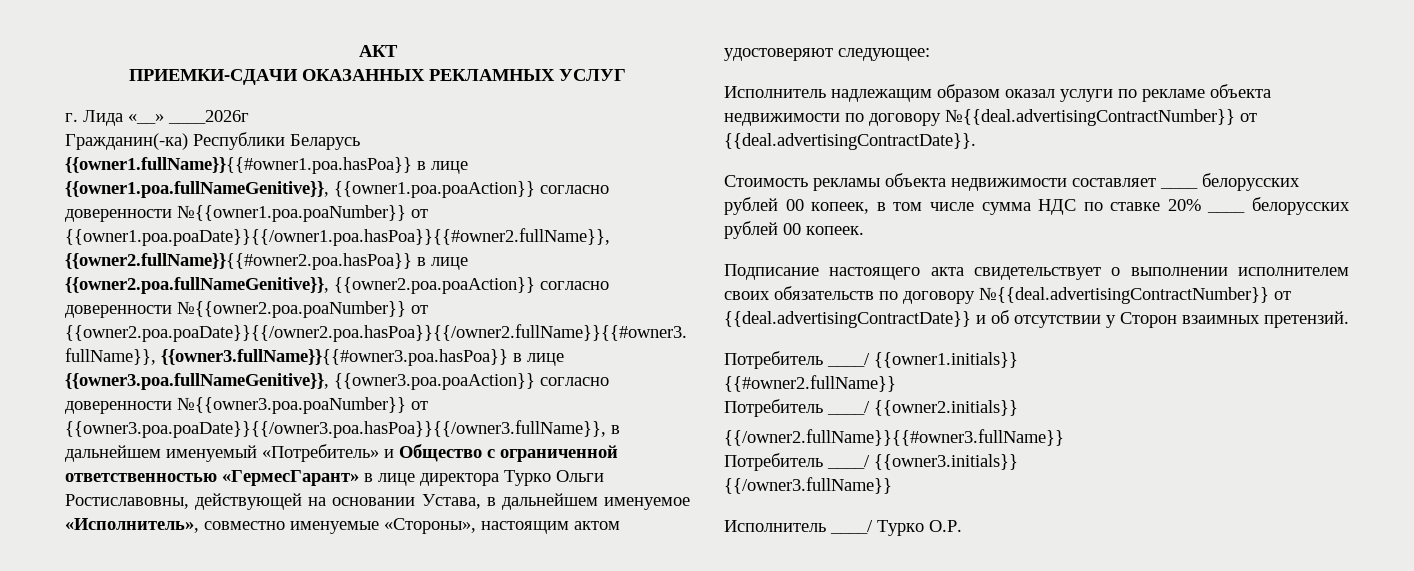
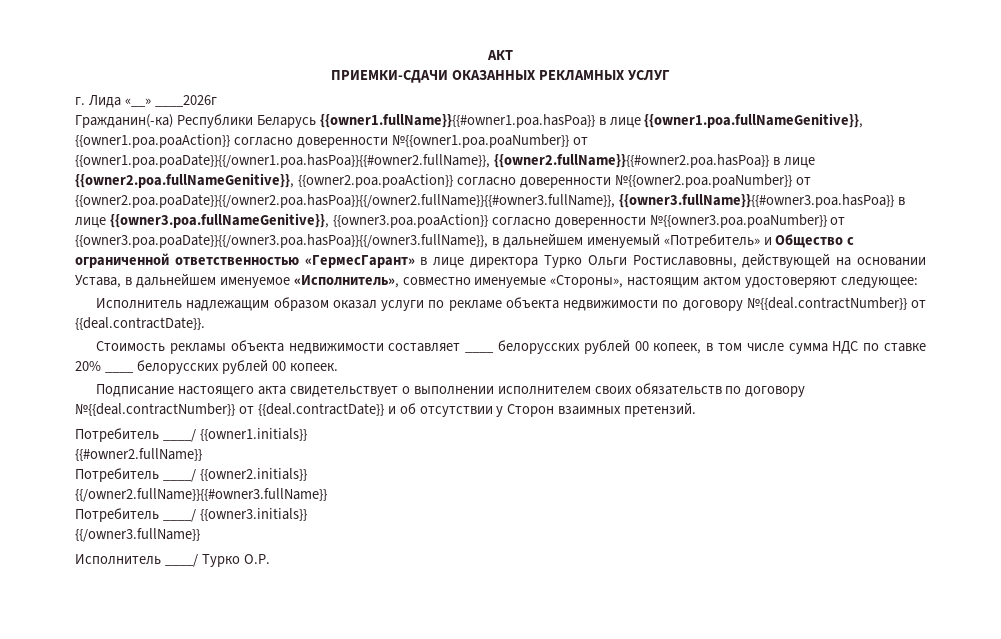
- Исполнитель надлежащим образом оказал услуги по рекламе объекта недвижимости по договору №{{deal.advertisingContractNumber}} от {{deal.advertisingContractDate}}.
+ Исполнитель надлежащим образом оказал услуги по рекламе объекта недвижимости по договору №{{deal.contractNumber}} от {{deal.contractDate}}.
- Подписание настоящего акта свидетельствует о выполнении исполнителем своих обязательств по договору №{{deal.advertisingContractNumber}} от {{deal.advertisingContractDate}} и об отсутствии у Сторон взаимных претензий.
+ Подписание настоящего акта свидетельствует о выполнении исполнителем своих обязательств по договору №{{deal.contractNumber}} от {{deal.contractDate}} и об отсутствии у Сторон взаимных претензий.

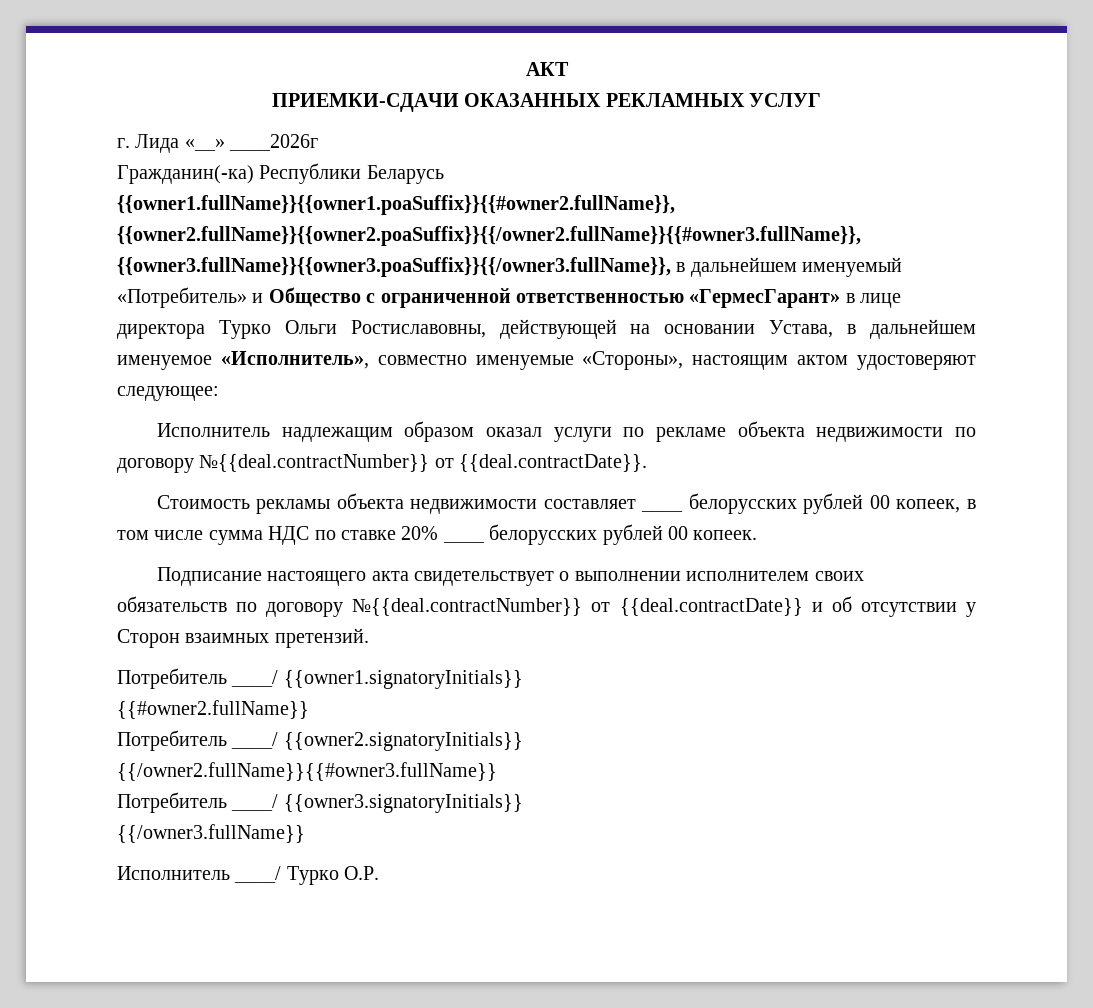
- Гражданин(-ка) Республики Беларусь {{owner1.fullName}}{{#owner1.poa.hasPoa}} в лице {{owner1.poa.fullNameGenitive}}, {{owner1.poa.poaAction}} согласно доверенности №{{owner1.poa.poaNumber}} от {{owner1.poa.poaDate}}{{/owner1.poa.hasPoa}}{{#owner2.fullName}}, {{owner2.fullName}}{{#owner2.poa.hasPoa}} в лице {{owner2.poa.fullNameGenitive}}, {{owner2.poa.poaAction}} согласно доверенности №{{owner2.poa.poaNumber}} от {{owner2.poa.poaDate}}{{/owner2.poa.hasPoa}}{{/owner2.fullName}}{{#owner3.fullName}}, {{owner3.fullName}}{{#owner3.poa.hasPoa}} в лице {{owner3.poa.fullNameGenitive}}, {{owner3.poa.poaAction}} согласно доверенности №{{owner3.poa.poaNumber}} от {{owner3.poa.poaDate}}{{/owner3.poa.hasPoa}}{{/owner3.fullName}}, в дальнейшем именуемый «Потребитель» и Общество с ограниченной ответственностью «ГермесГарант» в лице директора Турко Ольги Ростиславовны, действующей на основании Устава, в дальнейшем именуемое «Исполнитель», совместно именуемые «Стороны», настоящим актом удостоверяют следующее:
+ Гражданин(-ка) Республики Беларусь {{owner1.fullName}}{{owner1.poaSuffix}}{{#owner2.fullName}}, {{owner2.fullName}}{{owner2.poaSuffix}}{{/owner2.fullName}}{{#owner3.fullName}}, {{owner3.fullName}}{{owner3.poaSuffix}}{{/owner3.fullName}}, в дальнейшем именуемый «Потребитель» и Общество с ограниченной ответственностью «ГермесГарант» в лице директора Турко Ольги Ростиславовны, действующей на основании Устава, в дальнейшем именуемое «Исполнитель», совместно именуемые «Стороны», настоящим актом удостоверяют следующее:
- Потребитель ____/ {{owner1.initials}}
+ Потребитель ____/ {{owner1.signatoryInitials}}
- Потребитель ____/ {{owner2.initials}}
+ Потребитель ____/ {{owner2.signatoryInitials}}
- Потребитель ____/ {{owner3.initials}}
+ Потребитель ____/ {{owner3.signatoryInitials}}

